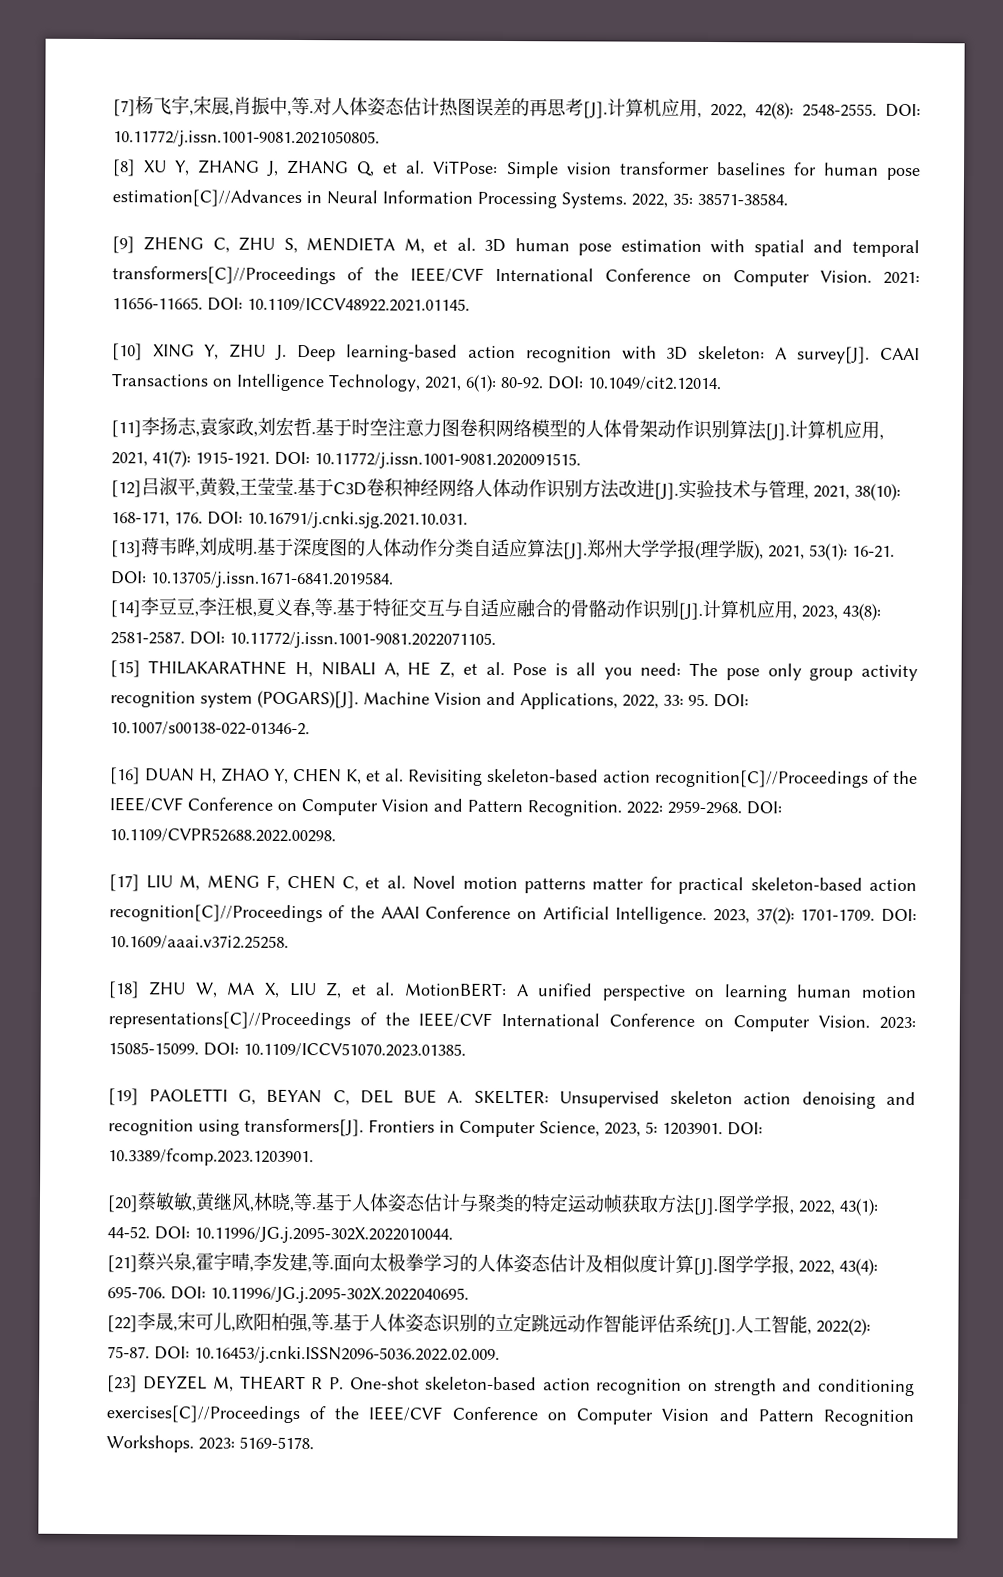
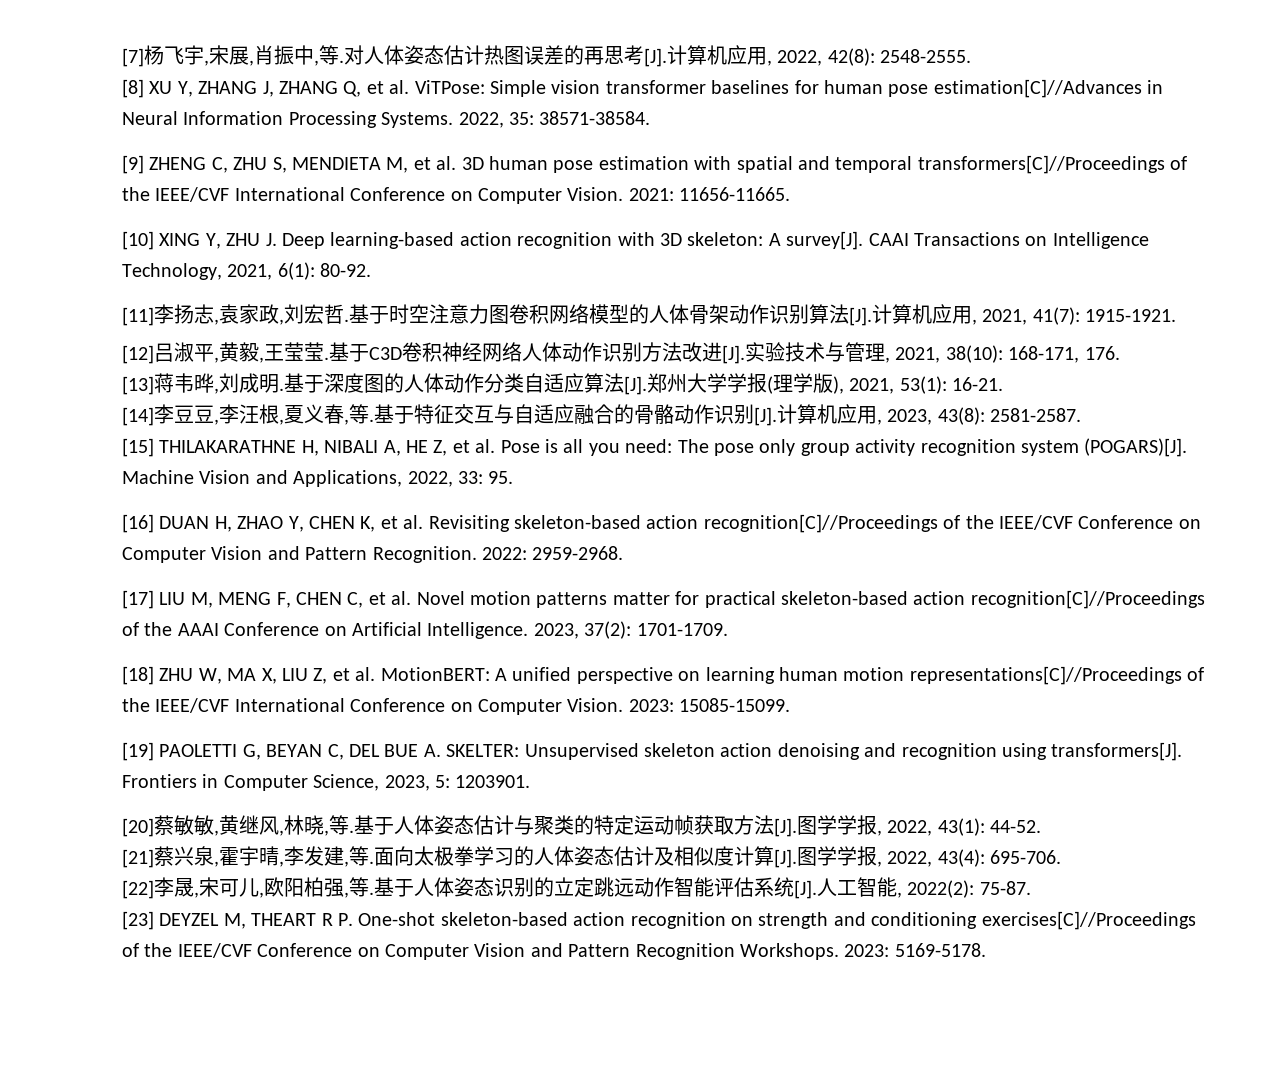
- DOI: 10.11772/j.issn.1001-9081.2021050805.
- DOI: 10.1109/ICCV48922.2021.01145.
- DOI: 10.1049/cit2.12014.
- DOI: 10.11772/j.issn.1001-9081.2020091515.
- 基于C3D卷积神经网络人体动作识别方法改进[J].实验技术与管理, 2021, 38(10): 168-171, 176. DOI: 10.16791/j.cnki.sjg.2021.10.031.
+ 基于C3D卷积神经网络人体动作识别方法改进[J].实验技术与管理, 2021, 38(10): 168-171, 176.
- DOI: 10.13705/j.issn.1671-6841.2019584.
- DOI: 10.11772/j.issn.1001-9081.2022071105.
- Machine Vision and Applications, 2022, 33: 95. DOI: 10.1007/s00138-022-01346-2.
+ Machine Vision and Applications, 2022, 33: 95.
- DOI: 10.1109/CVPR52688.2022.00298.
- DOI: 10.1609/aaai.v37i2.25258.
- DOI: 10.1109/ICCV51070.2023.01385.
- DOI: 10.3389/fcomp.2023.1203901.
- DOI: 10.11996/JG.j.2095-302X.2022010044.
- DOI: 10.11996/JG.j.2095-302X.2022040695.
- DOI: 10.16453/j.cnki.ISSN2096-5036.2022.02.009.

